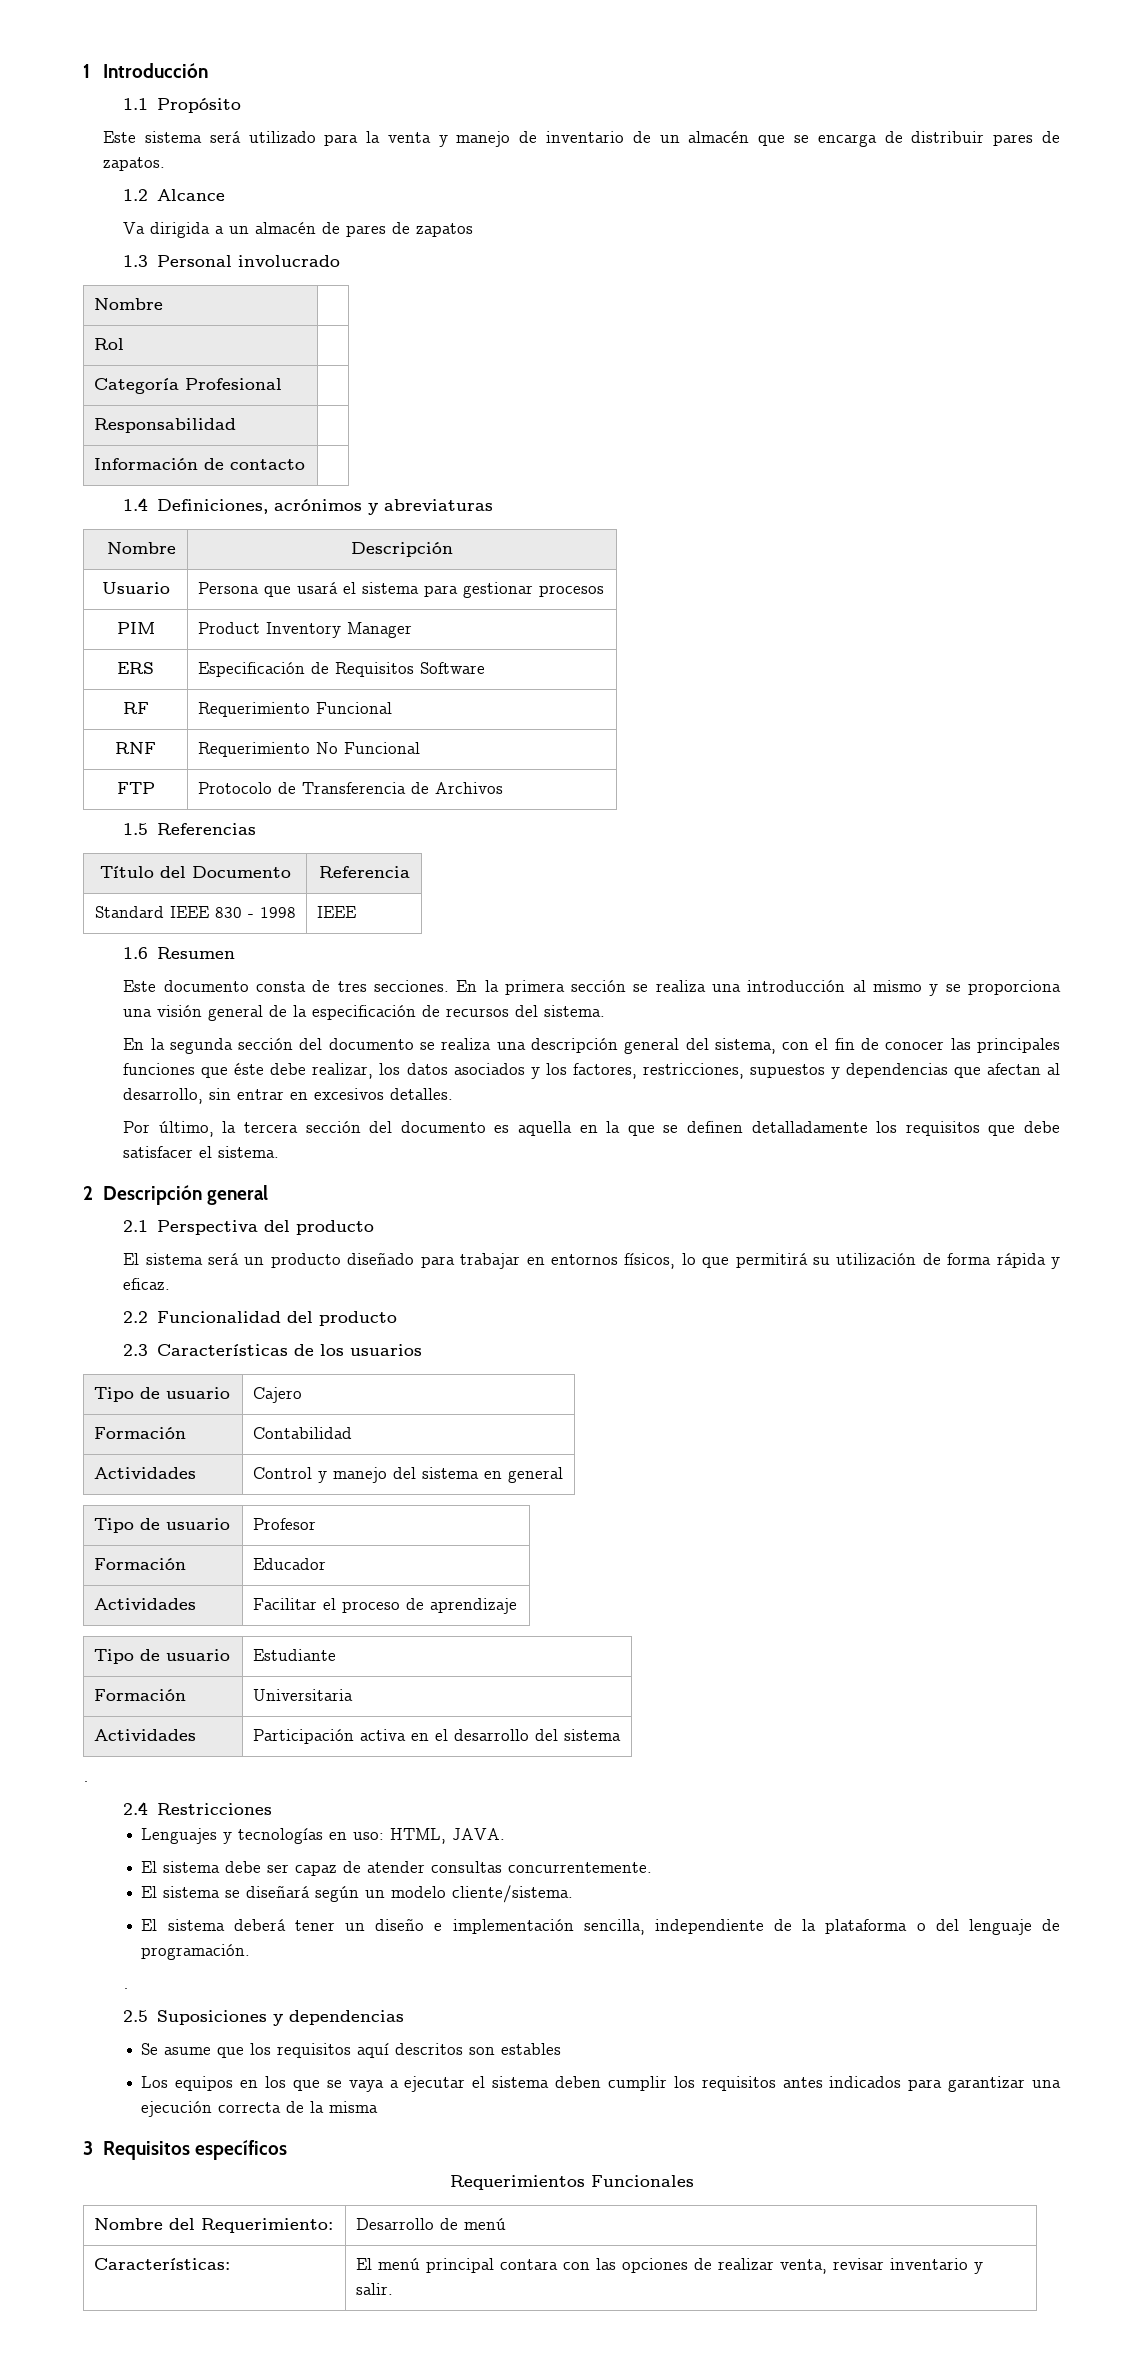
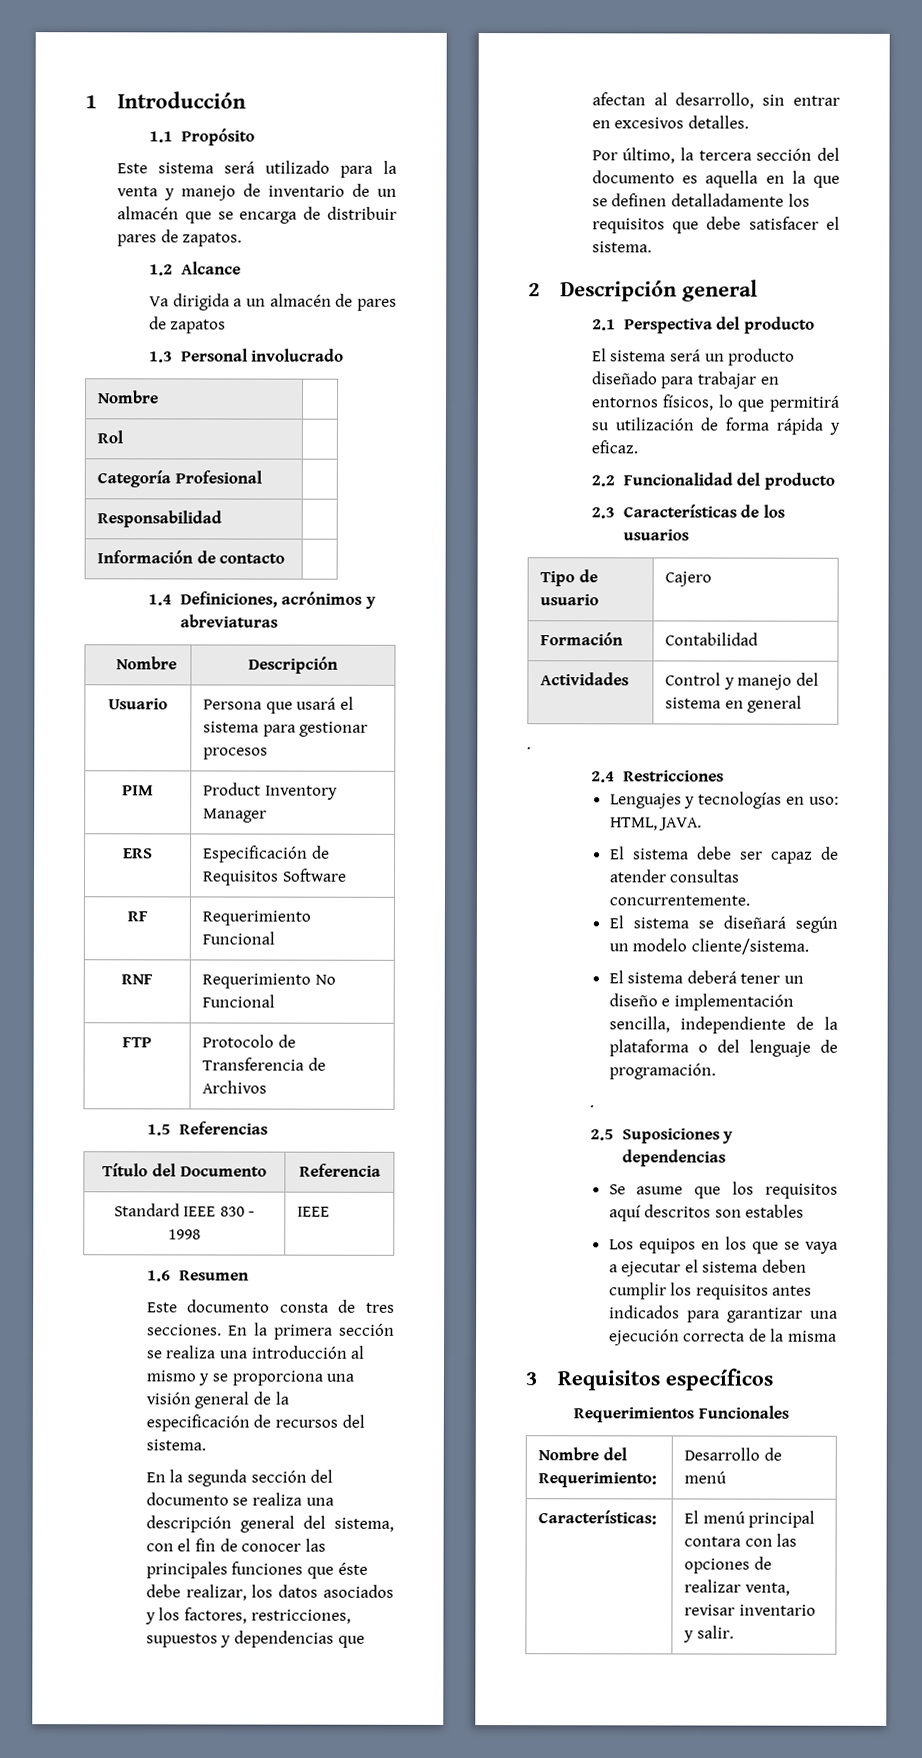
- Tipo de usuario | Profesor
- Formación | Educador
- Actividades | Facilitar el proceso de aprendizaje
- Tipo de usuario | Estudiante
- Formación | Universitaria
- Actividades | Participación activa en el desarrollo del sistema

